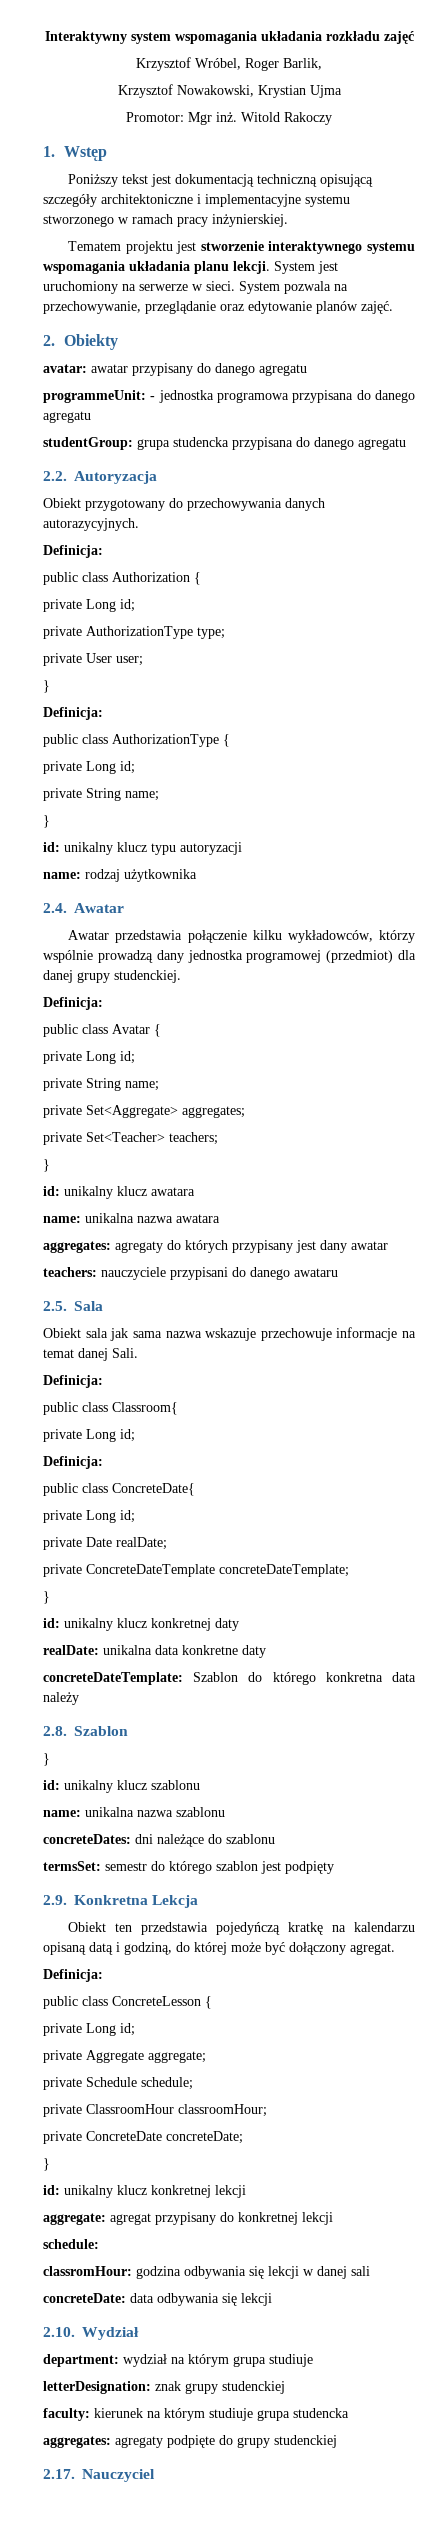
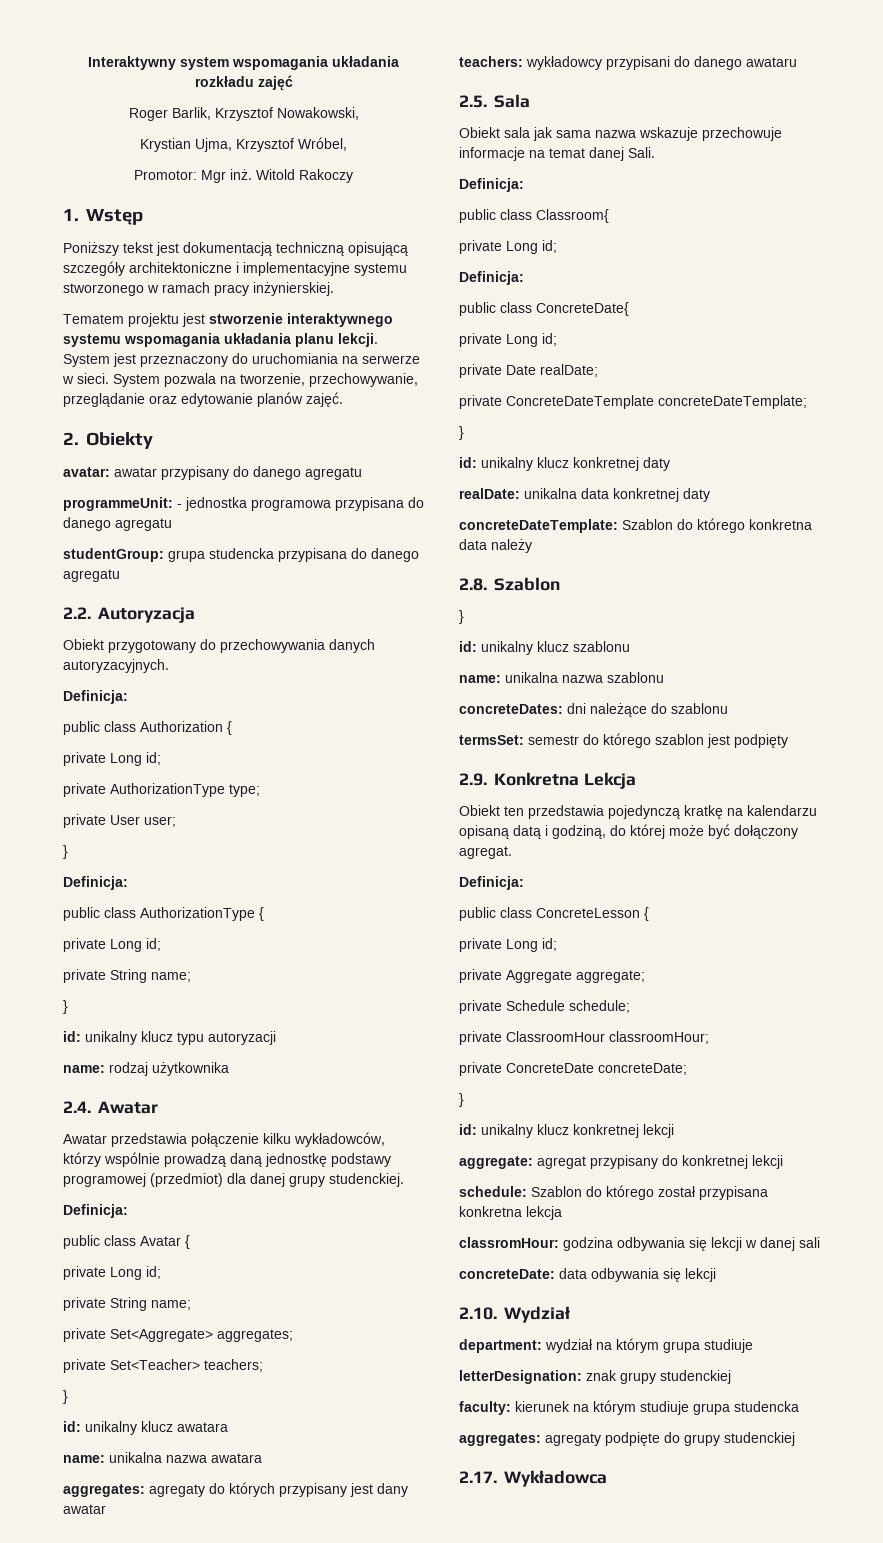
- Krzysztof Wróbel, Roger Barlik,
- Krzysztof Nowakowski, Krystian Ujma
+ Roger Barlik, Krzysztof Nowakowski,
+ Krystian Ujma, Krzysztof Wróbel,
- System jest uruchomiony na serwerze w sieci.
+ System jest przeznaczony do uruchomiania na serwerze w sieci.
- System pozwala na przechowywanie, przeglądanie oraz edytowanie planów zajęć.
+ System pozwala na tworzenie, przechowywanie, przeglądanie oraz edytowanie planów zajęć.
- Obiekt przygotowany do przechowywania danych autorazycyjnych.
+ Obiekt przygotowany do przechowywania danych autoryzacyjnych.
- Awatar przedstawia połączenie kilku wykładowców, którzy wspólnie prowadzą dany jednostka programowej (przedmiot) dla danej grupy studenckiej.
+ Awatar przedstawia połączenie kilku wykładowców, którzy wspólnie prowadzą daną jednostkę podstawy programowej (przedmiot) dla danej grupy studenckiej.
- teachers: nauczyciele przypisani do danego awataru
+ teachers: wykładowcy przypisani do danego awataru
- realDate: unikalna data konkretne daty
+ realDate: unikalna data konkretnej daty
- Obiekt ten przedstawia pojedyńczą kratkę na kalendarzu opisaną datą i godziną, do której może być dołączony agregat.
+ Obiekt ten przedstawia pojedynczą kratkę na kalendarzu opisaną datą i godziną, do której może być dołączony agregat.
- schedule:
+ schedule: Szablon do którego został przypisana konkretna lekcja
- 2.17. Nauczyciel
+ 2.17. Wykładowca

